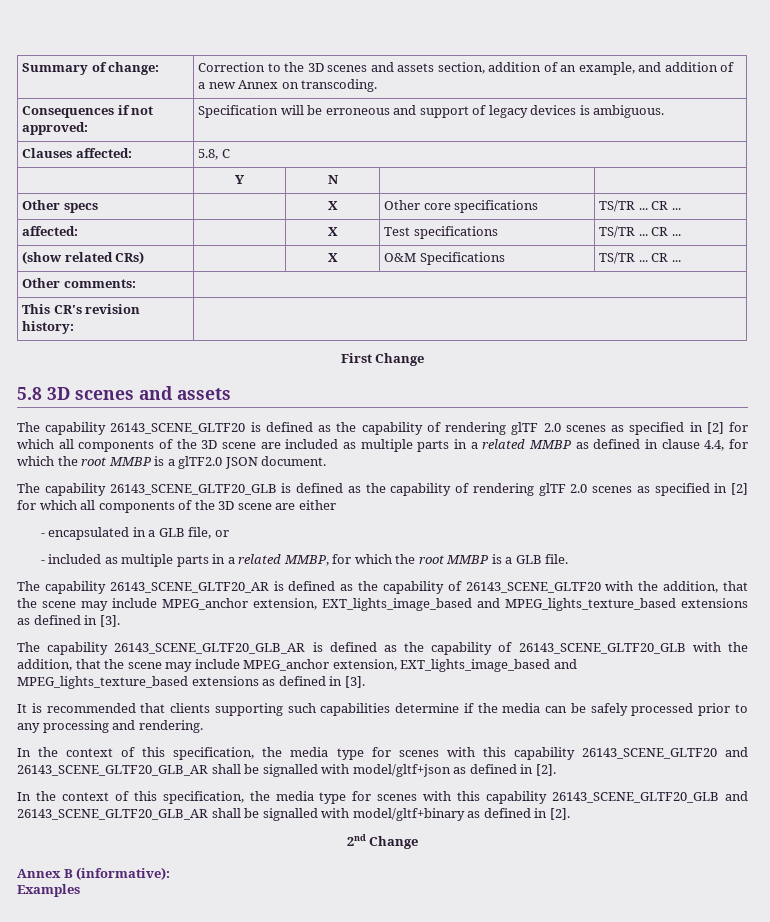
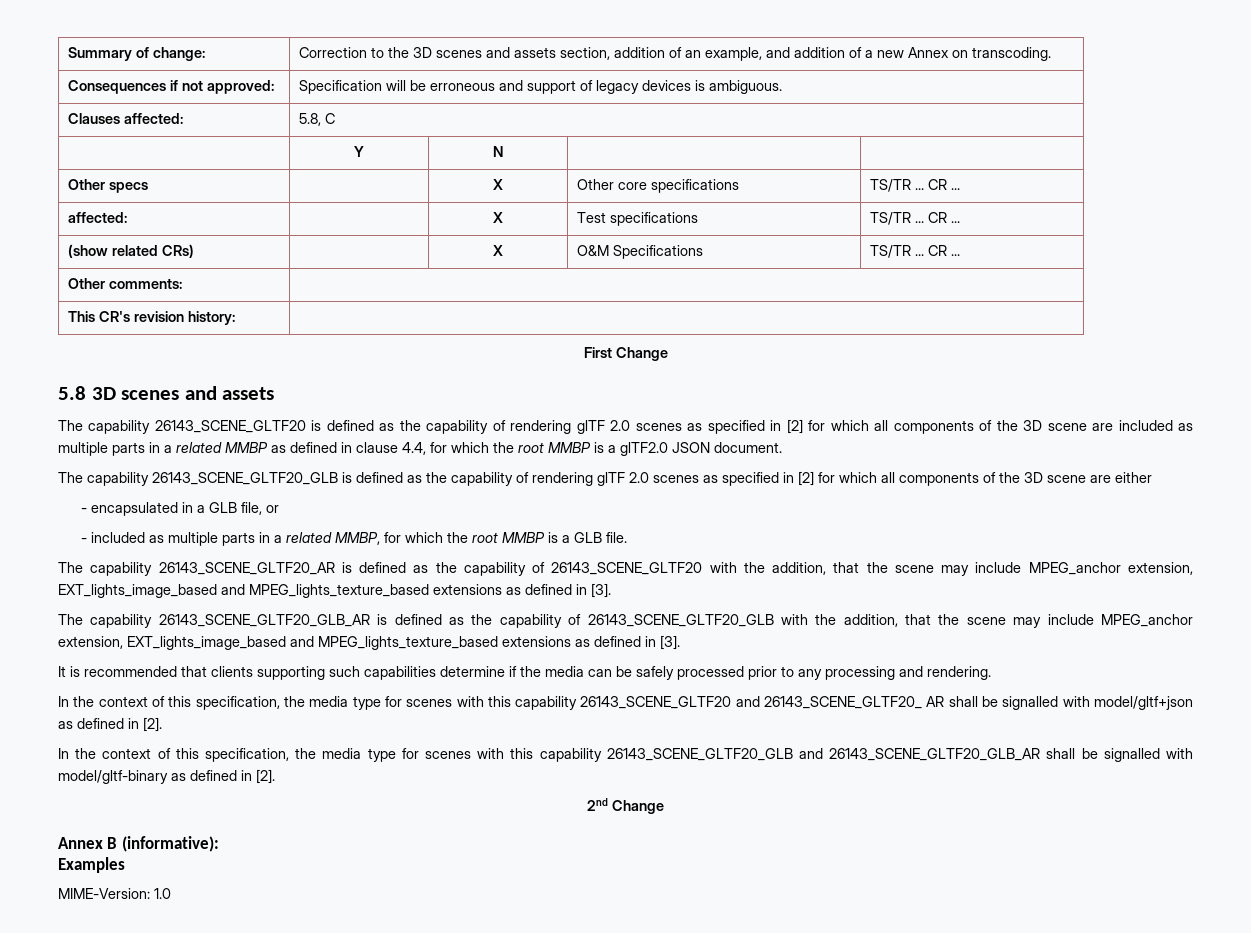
- In the context of this specification, the media type for scenes with this capability 26143_SCENE_GLTF20 and 26143_SCENE_GLTF20_GLB_AR shall be signalled with model/gltf+json as defined in [2].
+ In the context of this specification, the media type for scenes with this capability 26143_SCENE_GLTF20 and 26143_SCENE_GLTF20_ AR shall be signalled with model/gltf+json as defined in [2].
- In the context of this specification, the media type for scenes with this capability 26143_SCENE_GLTF20_GLB and 26143_SCENE_GLTF20_GLB_AR shall be signalled with model/gltf+binary as defined in [2].
+ In the context of this specification, the media type for scenes with this capability 26143_SCENE_GLTF20_GLB and 26143_SCENE_GLTF20_GLB_AR shall be signalled with model/gltf-binary as defined in [2].
+ MIME-Version: 1.0

